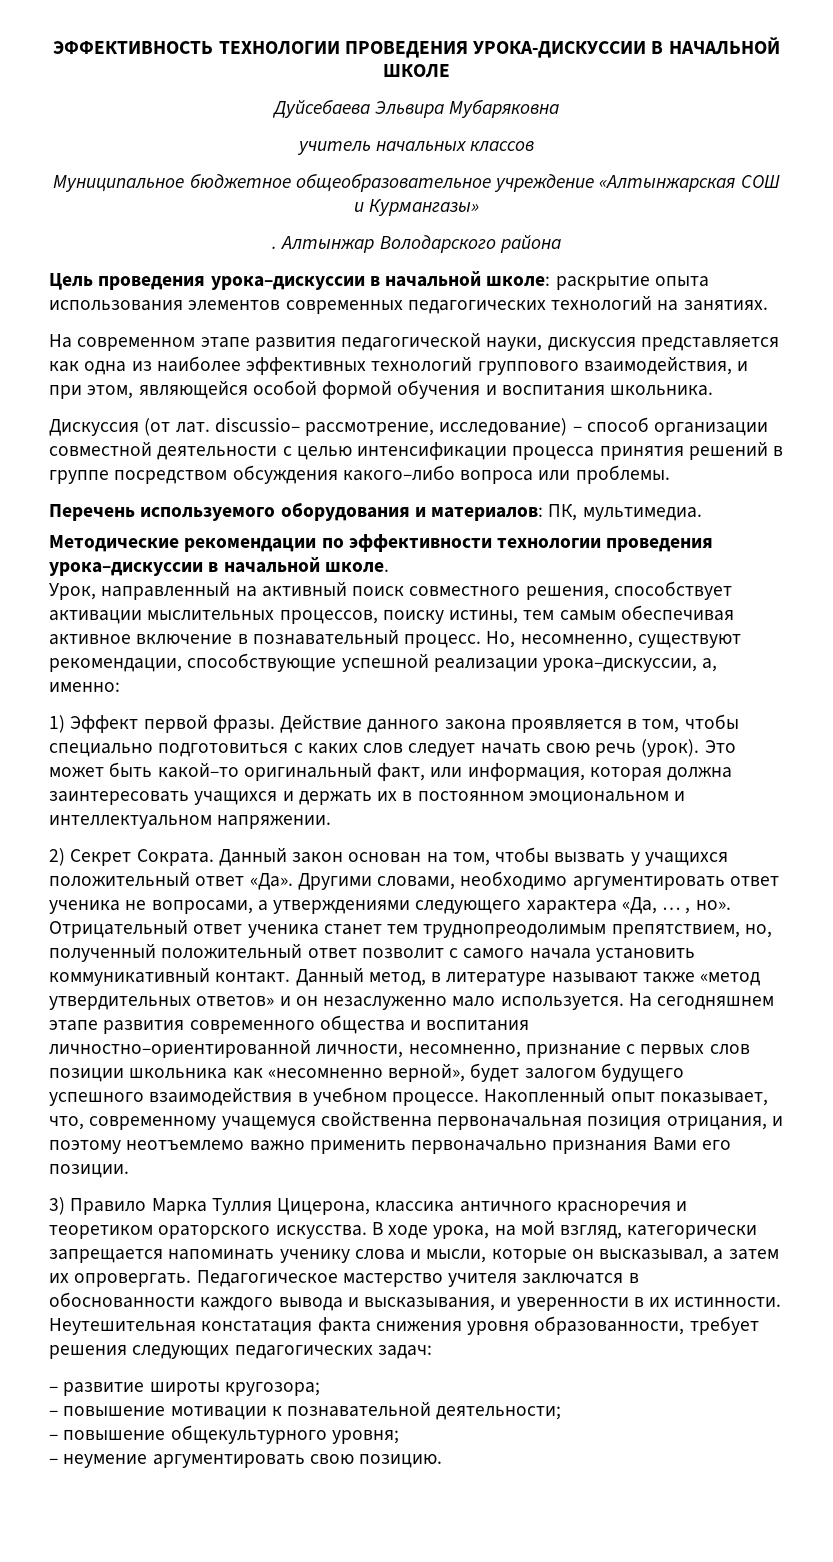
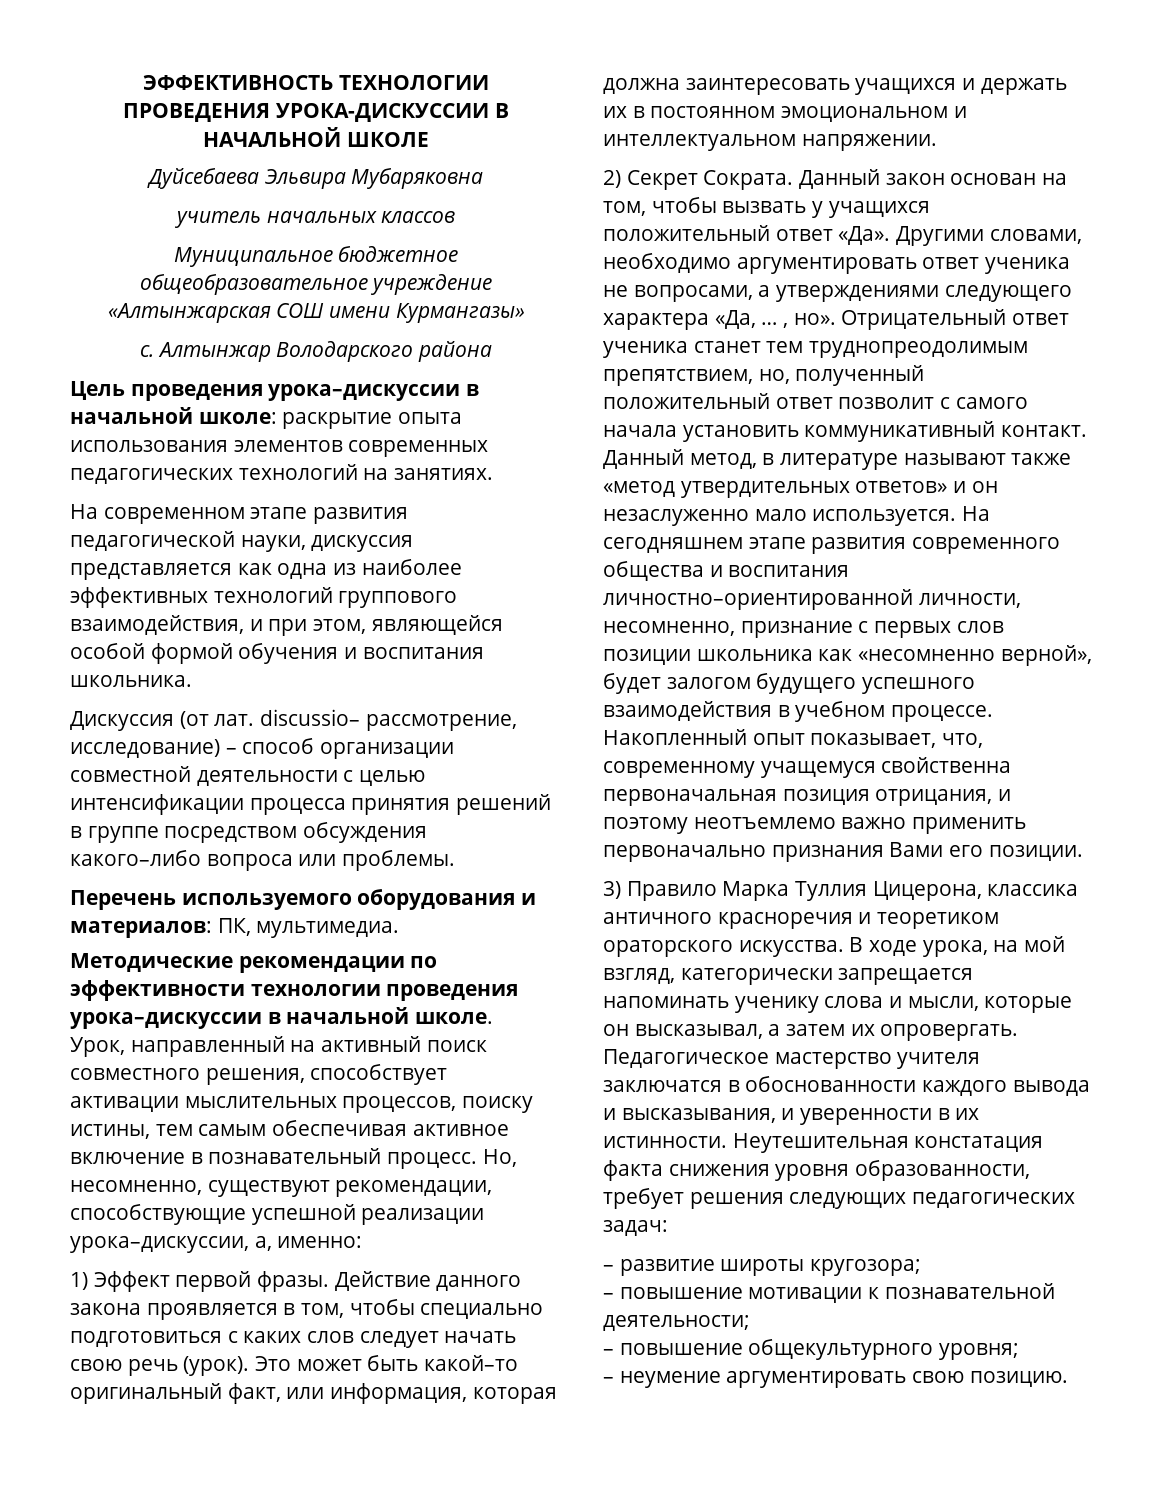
- Муниципальное бюджетное общеобразовательное учреждение «Алтынжарская СОШ и Курмангазы»
+ Муниципальное бюджетное общеобразовательное учреждение «Алтынжарская СОШ имени Курмангазы»
- .
+ с.

